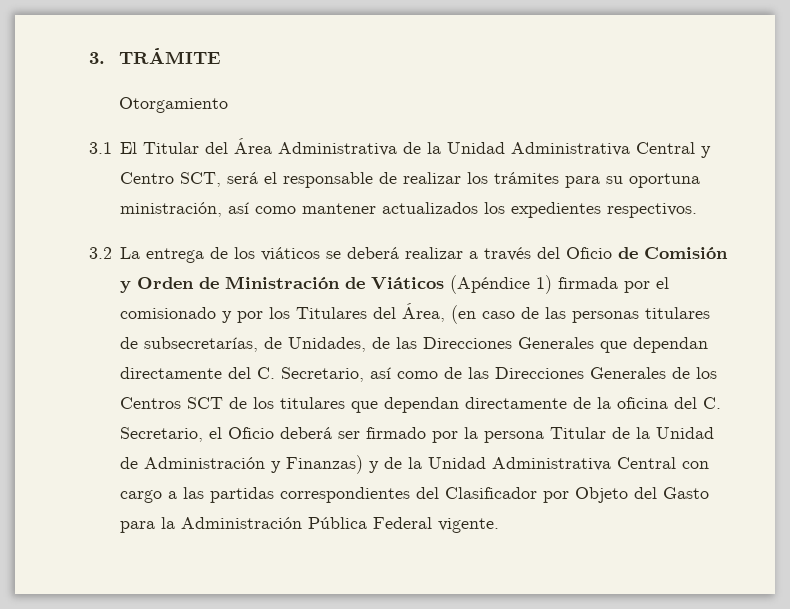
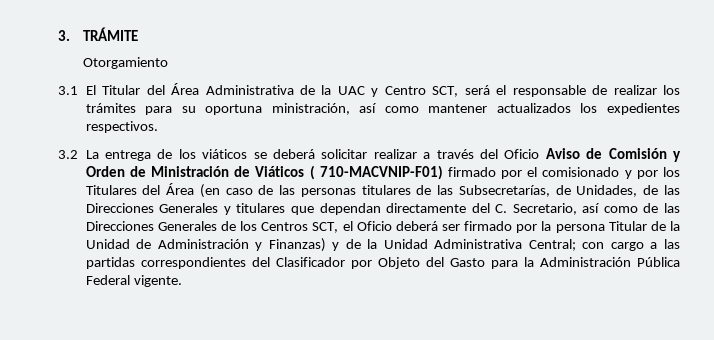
- 3.1 El Titular del Área Administrativa de la Unidad Administrativa Central y Centro SCT, será el responsable de realizar los trámites para su oportuna ministración, así como mantener actualizados los expedientes respectivos.
+ 3.1 El Titular del Área Administrativa de la UAC y Centro SCT, será el responsable de realizar los trámites para su oportuna ministración, así como mantener actualizados los expedientes respectivos.
- 3.2 La entrega de los viáticos se deberá realizar a través del Oficio de Comisión y Orden de Ministración de Viáticos (Apéndice 1) firmada por el comisionado y por los Titulares del Área, (en caso de las personas titulares de subsecretarías, de Unidades, de las Direcciones Generales que dependan directamente del C. Secretario, así como de las Direcciones Generales de los Centros SCT de los titulares que dependan directamente de la oficina del C. Secretario, el Oficio deberá ser firmado por la persona Titular de la Unidad de Administración y Finanzas) y de la Unidad Administrativa Central con cargo a las partidas correspondientes del Clasificador por Objeto del Gasto para la Administración Pública Federal vigente.
+ 3.2 La entrega de los viáticos se deberá solicitar realizar a través del Oficio Aviso de Comisión y Orden de Ministración de Viáticos ( 710-MACVNIP-F01) firmado por el comisionado y por los Titulares del Área (en caso de las personas titulares de las Subsecretarías, de Unidades, de las Direcciones Generales y titulares que dependan directamente del C. Secretario, así como de las Direcciones Generales de los Centros SCT, el Oficio deberá ser firmado por la persona Titular de la Unidad de Administración y Finanzas) y de la Unidad Administrativa Central; con cargo a las partidas correspondientes del Clasificador por Objeto del Gasto para la Administración Pública Federal vigente.

